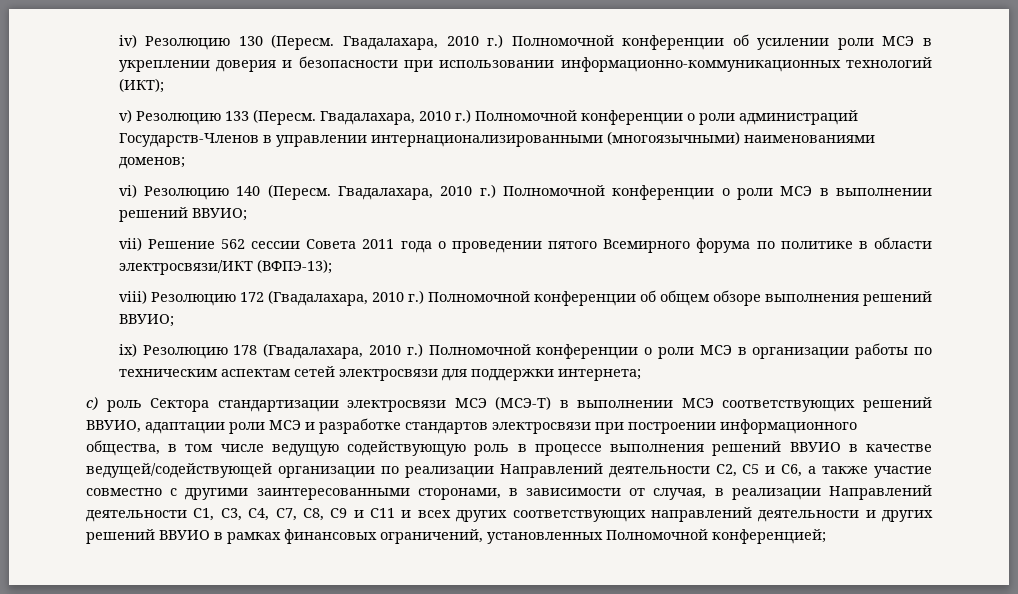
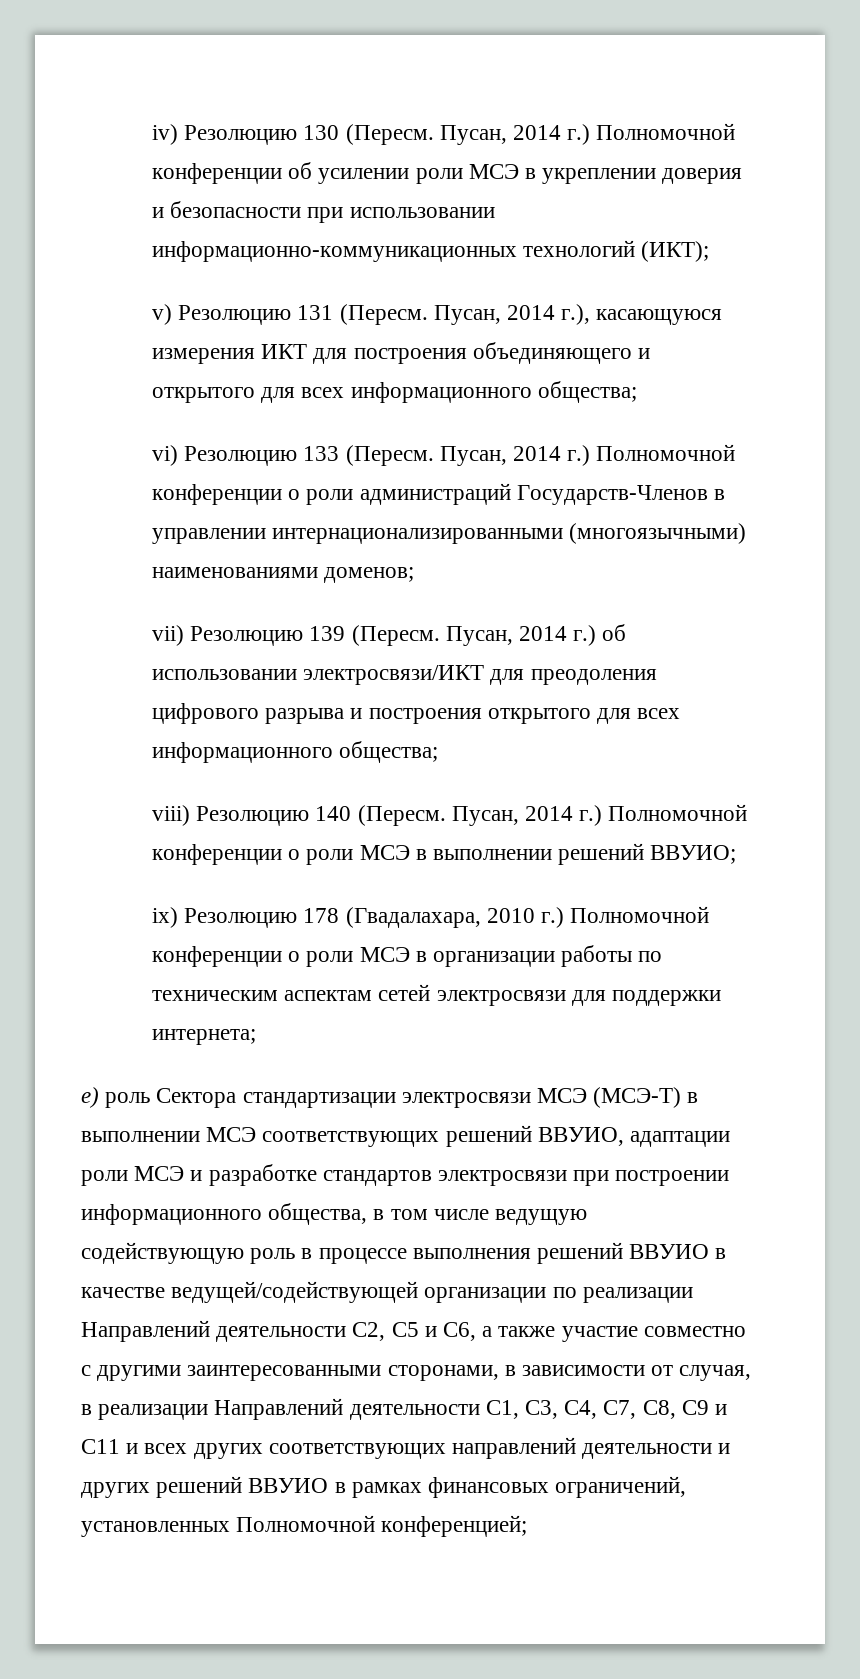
- Гвадалахара, 2010 г.) Полномочной конференции об усилении роли МСЭ в укреплении доверия и безопасности при использовании информационно-коммуникационных технологий (ИКТ);
+ Пусан, 2014 г.) Полномочной конференции об усилении роли МСЭ в укреплении доверия и безопасности при использовании информационно-коммуникационных технологий (ИКТ);
- v) Резолюцию 133 (Пересм. Гвадалахара, 2010 г.) Полномочной конференции о роли администраций Государств-Членов в управлении интернационализированными (многоязычными) наименованиями доменов;
+ v) Резолюцию 131 (Пересм. Пусан, 2014 г.), касающуюся измерения ИКТ для построения объединяющего и открытого для всех информационного общества;
+ vi) Резолюцию 133 (Пересм. Пусан, 2014 г.) Полномочной конференции о роли администраций Государств-Членов в управлении интернационализированными (многоязычными) наименованиями доменов;
- vi) Резолюцию 140 (Пересм.
+ vii) Резолюцию 139 (Пересм. Пусан, 2014 г.) об использовании электросвязи/ИКТ для преодоления цифрового разрыва и построения открытого для всех информационного общества;
+ viii) Резолюцию 140 (Пересм.
- Гвадалахара, 2010 г.) Полномочной конференции о роли МСЭ в выполнении решений ВВУИО;
+ Пусан, 2014 г.) Полномочной конференции о роли МСЭ в выполнении решений ВВУИО;
- vii) Решение 562 сессии Совета 2011 года о проведении пятого Всемирного форума по политике в области электросвязи/ИКТ (ВФПЭ-13);
- viii) Резолюцию 172 (Гвадалахара, 2010 г.) Полномочной конференции об общем обзоре выполнения решений ВВУИО;
- c) роль Сектора стандартизации электросвязи МСЭ (МСЭ-T) в выполнении МСЭ соответствующих решений ВВУИО, адаптации роли МСЭ и разработке стандартов электросвязи при построении информационного общества, в том числе ведущую содействующую роль в процессе выполнения решений ВВУИО в качестве ведущей/содействующей организации по реализации Направлений деятельности С2, С5 и С6, а также участие совместно с другими заинтересованными сторонами, в зависимости от случая, в реализации Направлений деятельности С1, С3, С4, С7, С8, С9 и С11 и всех других соответствующих направлений деятельности и других решений ВВУИО в рамках финансовых ограничений, установленных Полномочной конференцией;
+ e) роль Сектора стандартизации электросвязи МСЭ (МСЭ-T) в выполнении МСЭ соответствующих решений ВВУИО, адаптации роли МСЭ и разработке стандартов электросвязи при построении информационного общества, в том числе ведущую содействующую роль в процессе выполнения решений ВВУИО в качестве ведущей/содействующей организации по реализации Направлений деятельности С2, С5 и С6, а также участие совместно с другими заинтересованными сторонами, в зависимости от случая, в реализации Направлений деятельности С1, С3, С4, С7, С8, С9 и С11 и всех других соответствующих направлений деятельности и других решений ВВУИО в рамках финансовых ограничений, установленных Полномочной конференцией;

